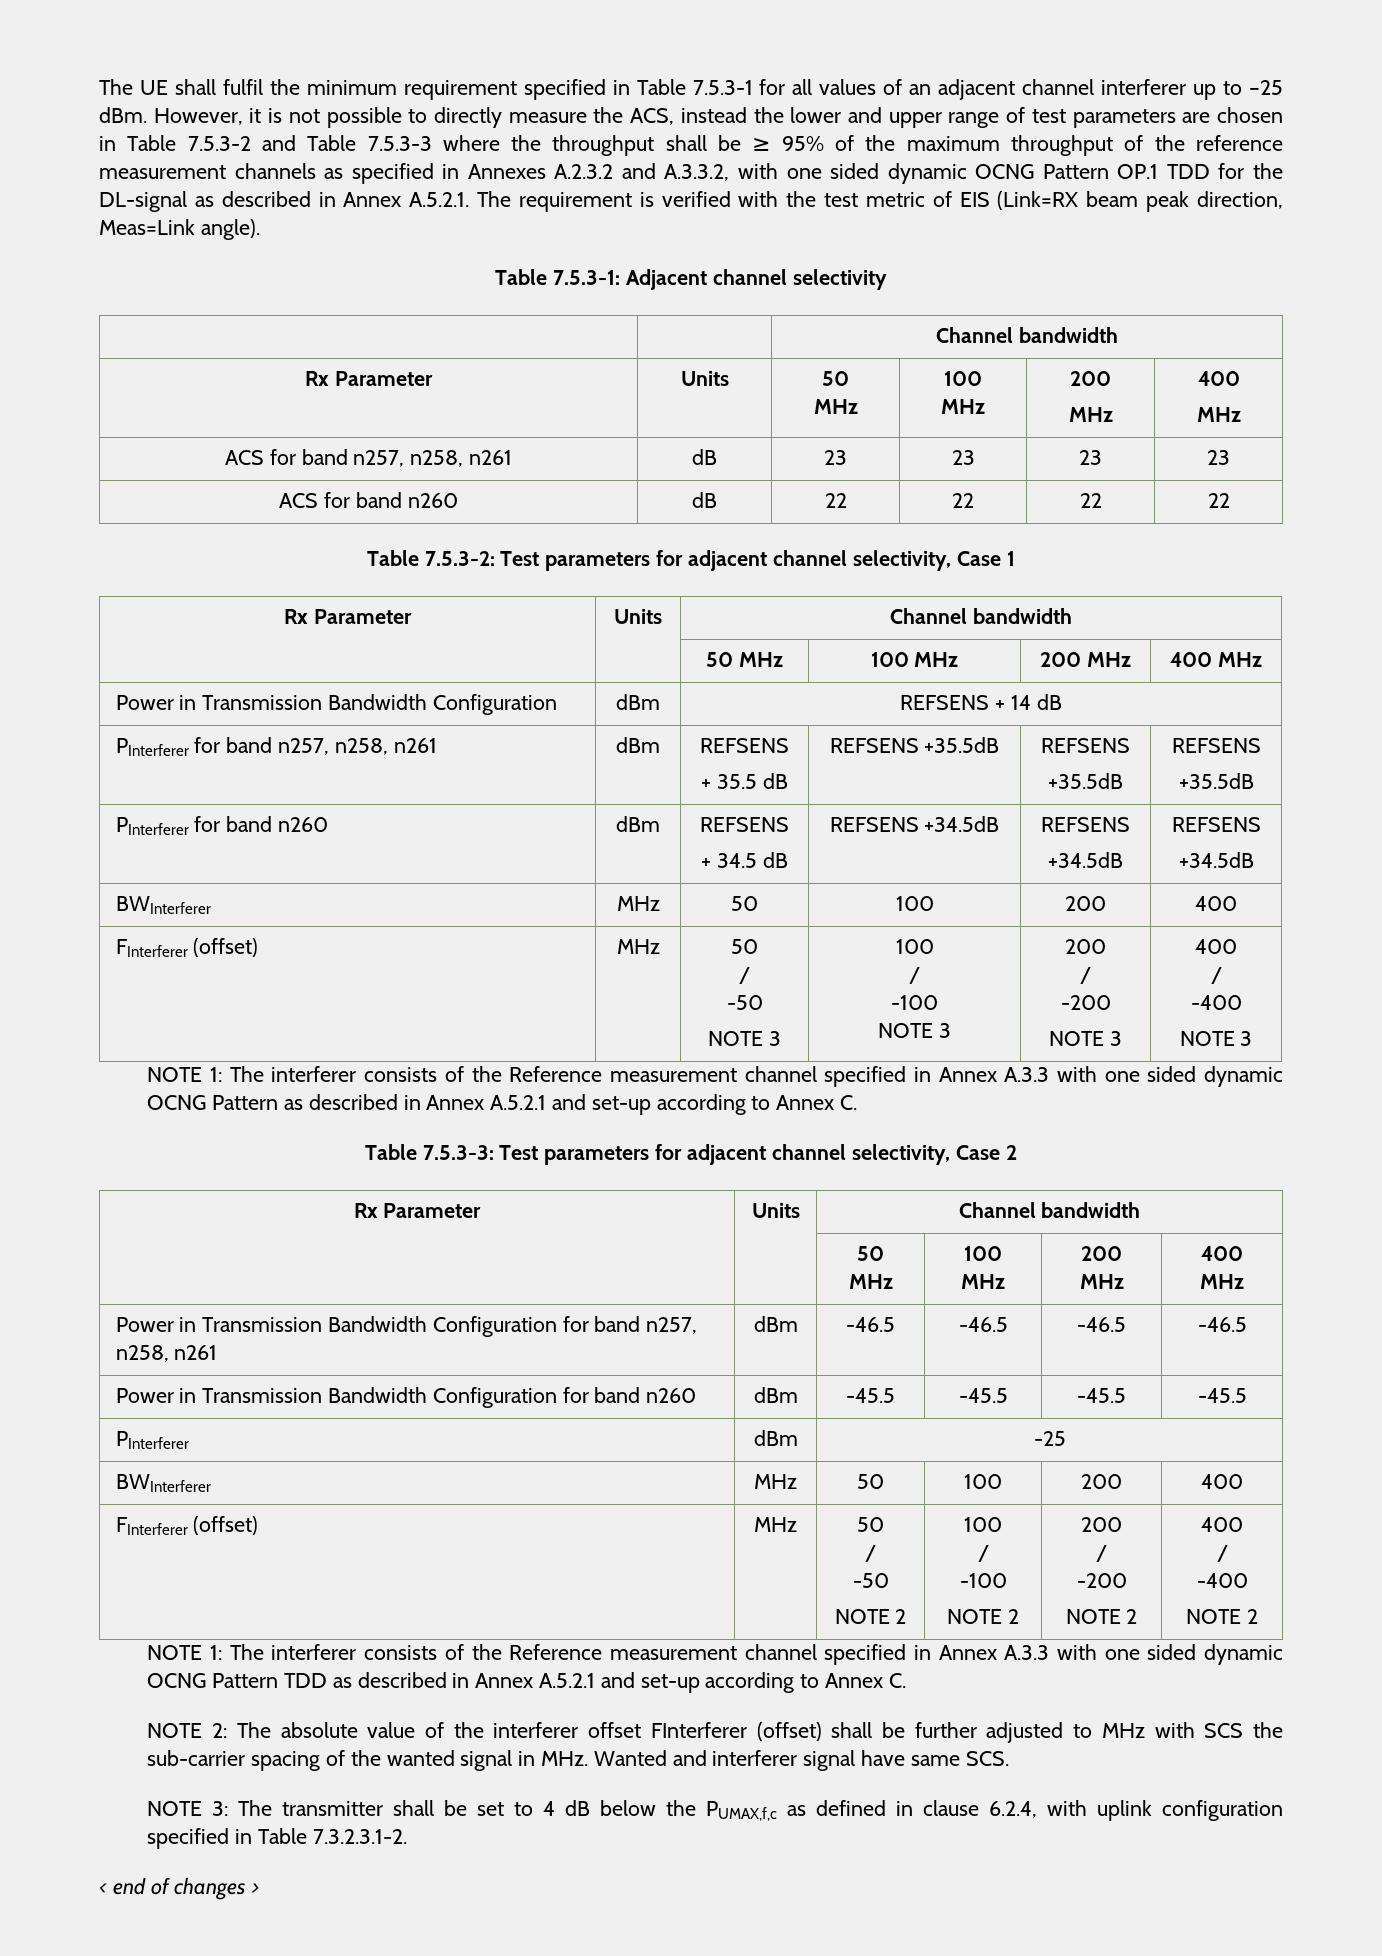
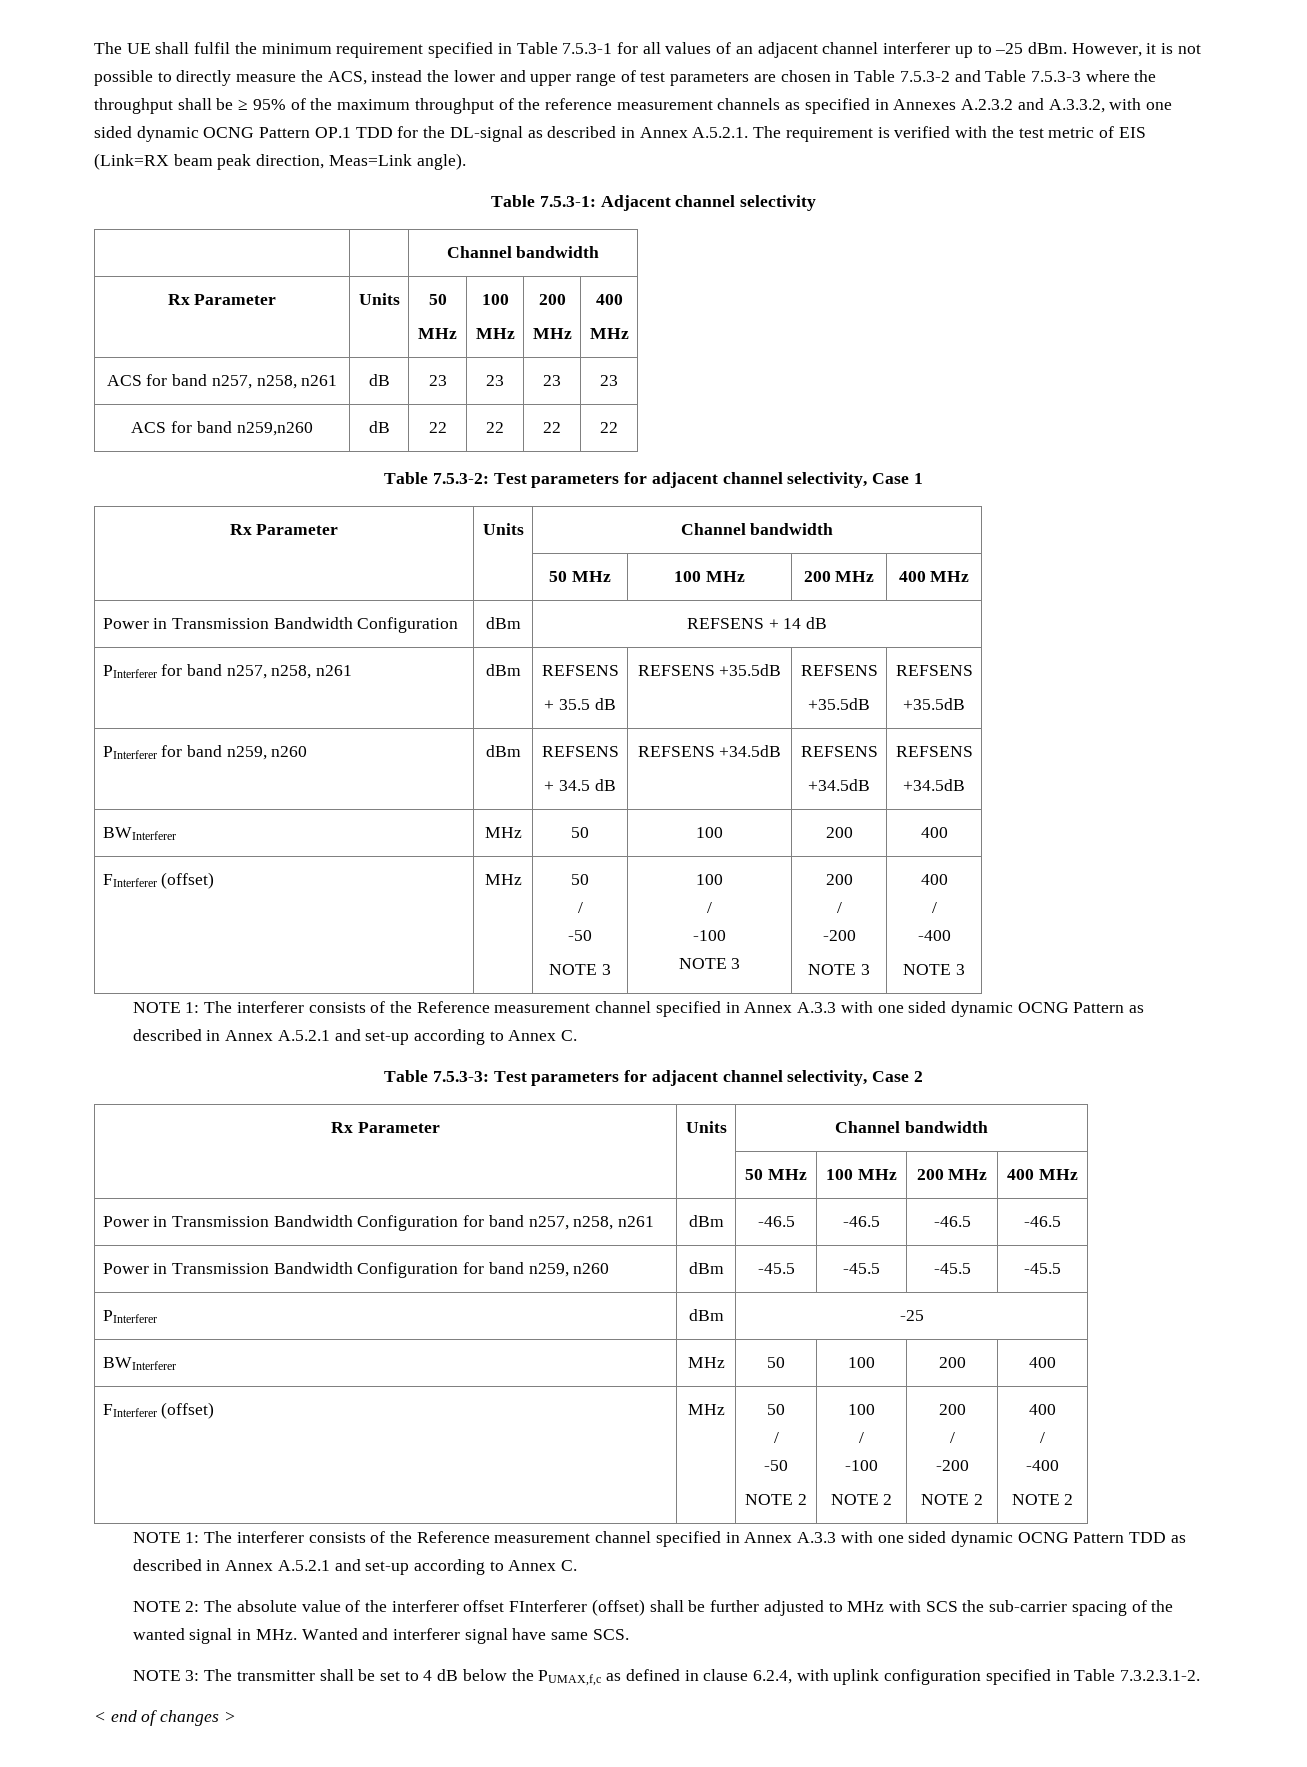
- ACS for band n260 | dB | 22 | 22 | 22 | 22
+ ACS for band n259,n260 | dB | 22 | 22 | 22 | 22
- PInterferer for band n260 | dBm | REFSENS
+ PInterferer for band n259, n260 | dBm | REFSENS
- Power in Transmission Bandwidth Configuration for band n260 | dBm | -45.5 | -45.5 | -45.5 | -45.5
+ Power in Transmission Bandwidth Configuration for band n259, n260 | dBm | -45.5 | -45.5 | -45.5 | -45.5

